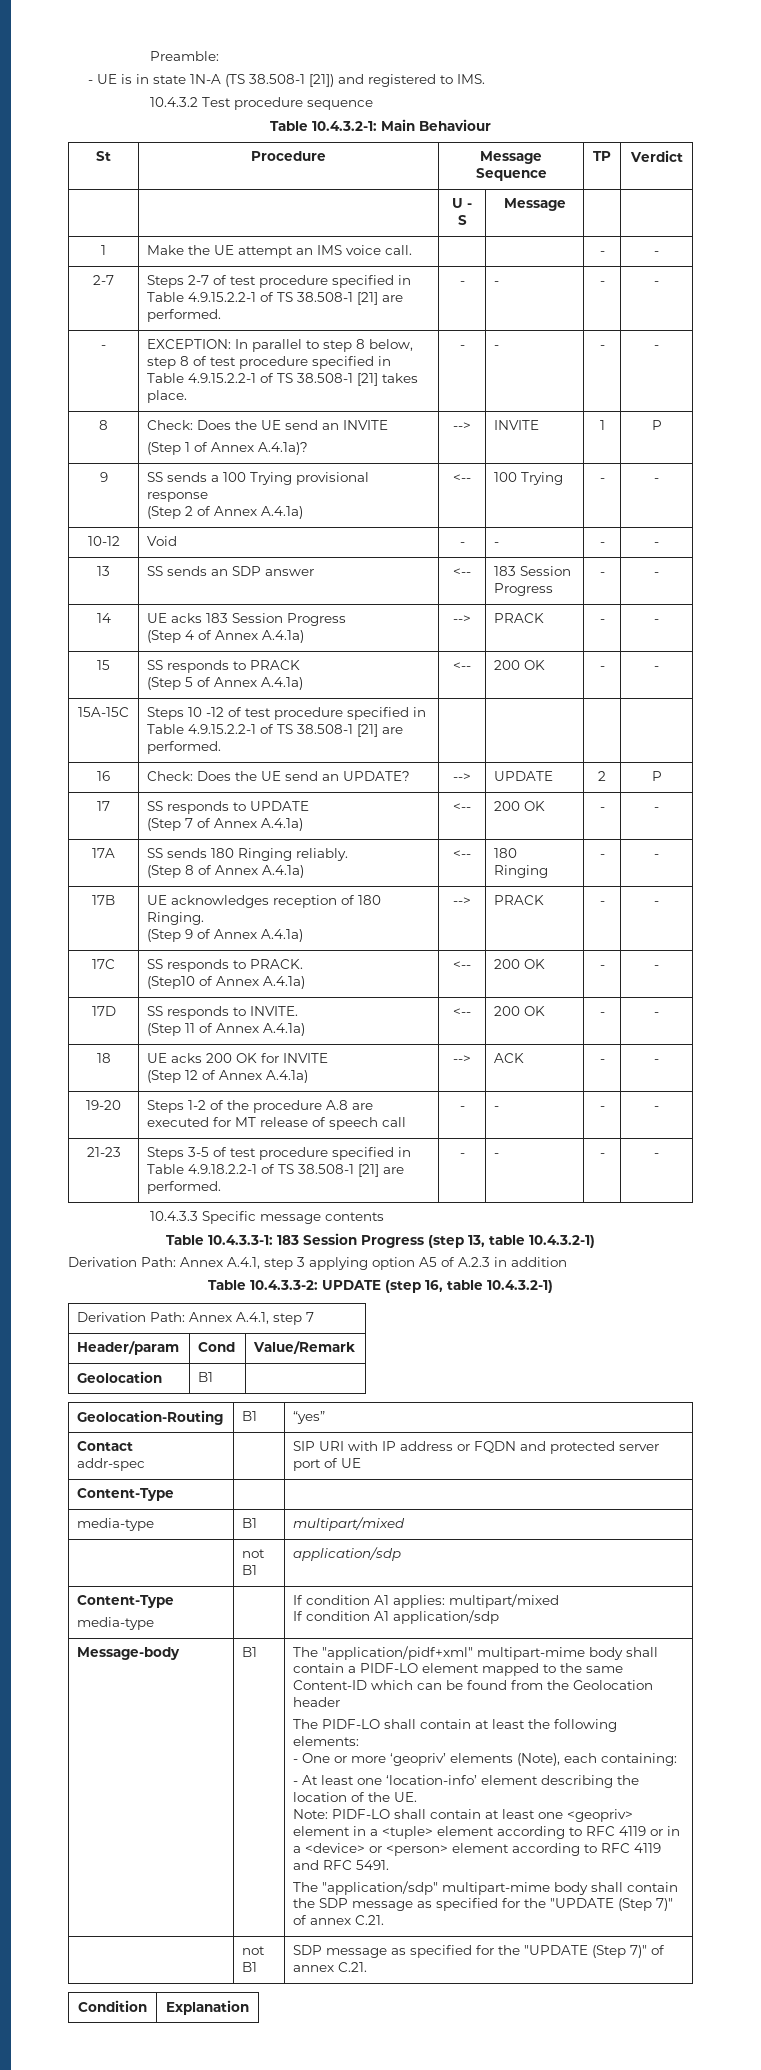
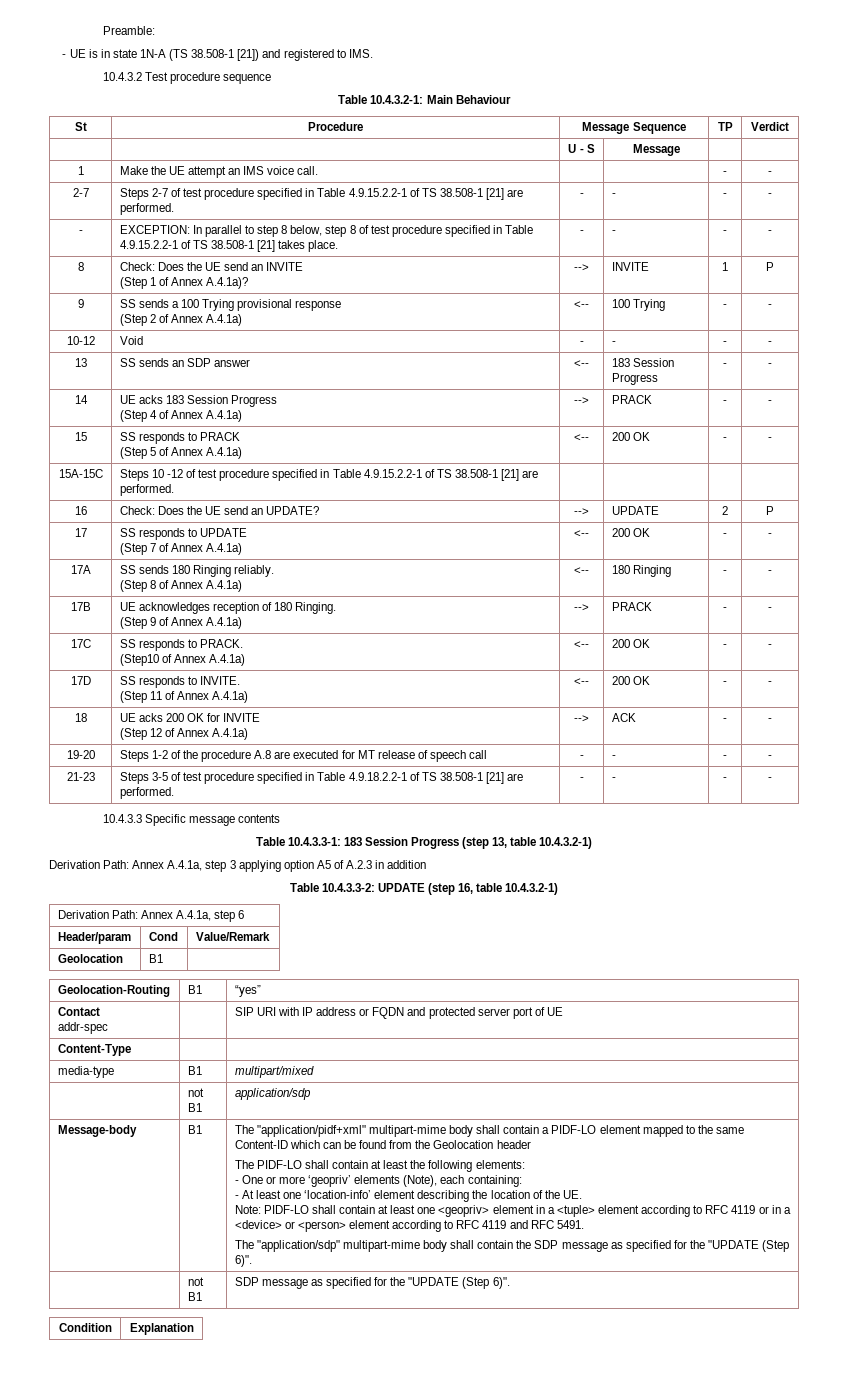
- Derivation Path: Annex A.4.1, step 3 applying option A5 of A.2.3 in addition
+ Derivation Path: Annex A.4.1a, step 3 applying option A5 of A.2.3 in addition
- Derivation Path: Annex A.4.1, step 7
+ Derivation Path: Annex A.4.1a, step 6
  | not B1 | application/sdp
- Content-Type
- media-type | | If condition A1 applies: multipart/mixed
- If condition A1 application/sdp
- The "application/sdp" multipart-mime body shall contain the SDP message as specified for the "UPDATE (Step 7)" of annex C.21.
+ The "application/sdp" multipart-mime body shall contain the SDP message as specified for the "UPDATE (Step 6)".
- | not B1 | SDP message as specified for the "UPDATE (Step 7)" of annex C.21.
+ | not B1 | SDP message as specified for the "UPDATE (Step 6)".

